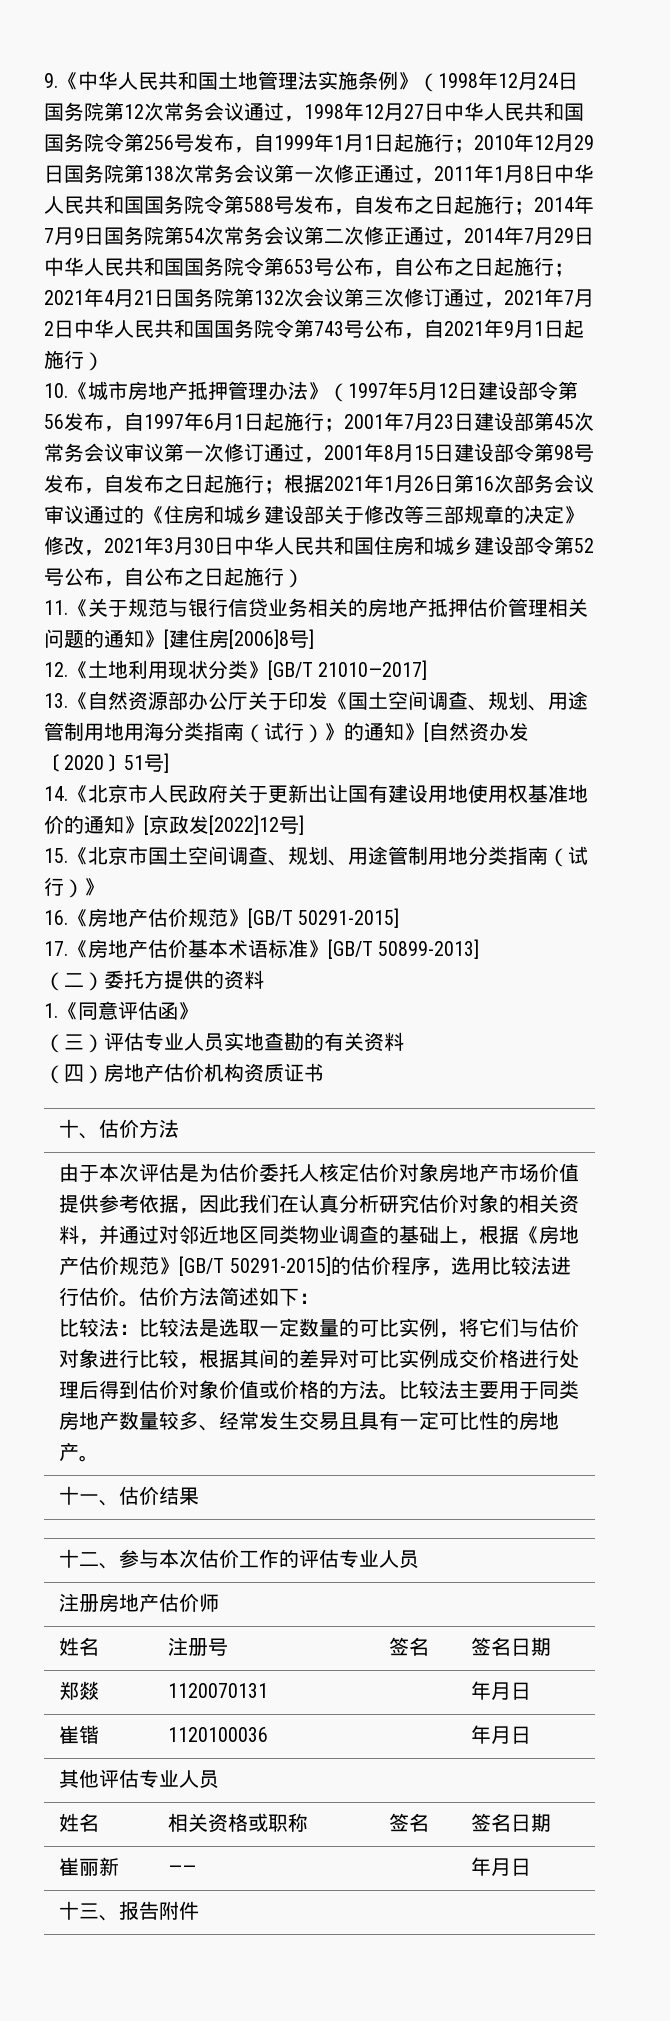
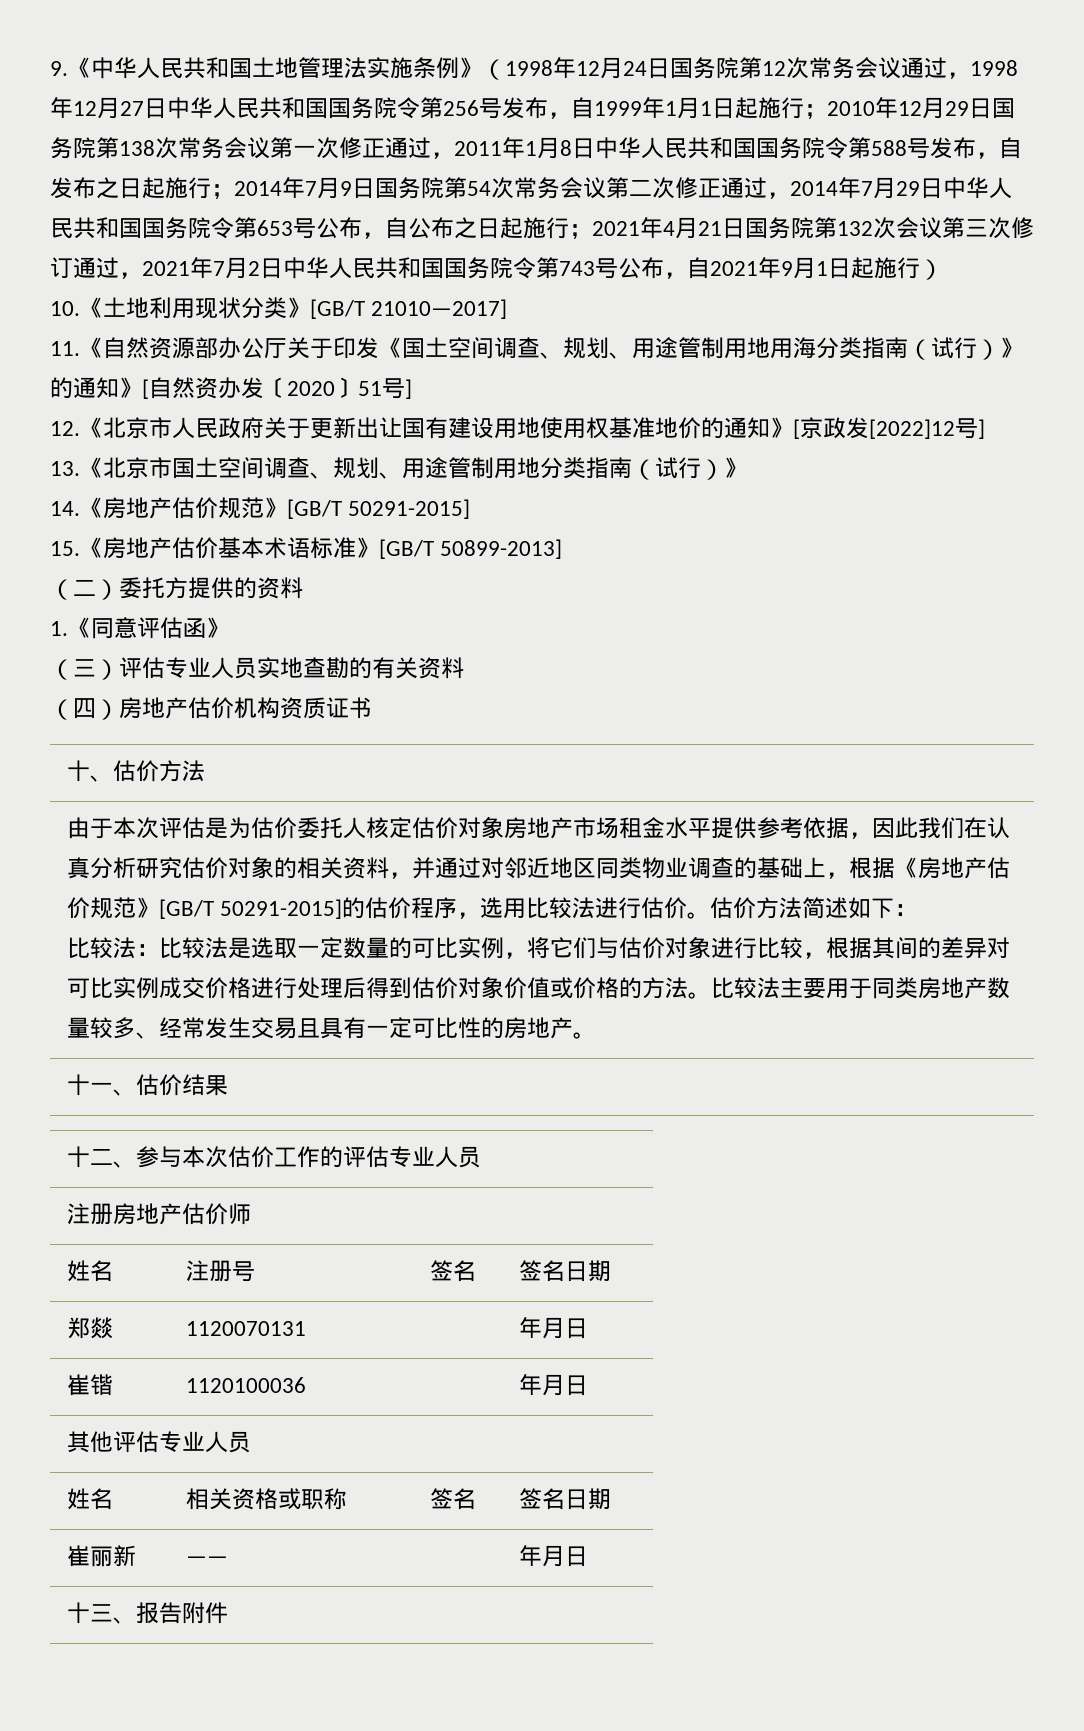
- 10.《城市房地产抵押管理办法》（1997年5月12日建设部令第56发布，自1997年6月1日起施行；2001年7月23日建设部第45次常务会议审议第一次修订通过，2001年8月15日建设部令第98号发布，自发布之日起施行；根据2021年1月26日第16次部务会议审议通过的《住房和城乡建设部关于修改等三部规章的决定》修改，2021年3月30日中华人民共和国住房和城乡建设部令第52号公布，自公布之日起施行）
- 11.《关于规范与银行信贷业务相关的房地产抵押估价管理相关问题的通知》[建住房[2006]8号]
- 12.《土地利用现状分类》[GB/T 21010—2017]
+ 10.《土地利用现状分类》[GB/T 21010—2017]
- 13.《自然资源部办公厅关于印发《国土空间调查、规划、用途管制用地用海分类指南（试行）》的通知》[自然资办发〔2020〕51号]
+ 11.《自然资源部办公厅关于印发《国土空间调查、规划、用途管制用地用海分类指南（试行）》的通知》[自然资办发〔2020〕51号]
- 14.《北京市人民政府关于更新出让国有建设用地使用权基准地价的通知》[京政发[2022]12号]
+ 12.《北京市人民政府关于更新出让国有建设用地使用权基准地价的通知》[京政发[2022]12号]
- 15.《北京市国土空间调查、规划、用途管制用地分类指南（试行）》
+ 13.《北京市国土空间调查、规划、用途管制用地分类指南（试行）》
- 16.《房地产估价规范》[GB/T 50291-2015]
+ 14.《房地产估价规范》[GB/T 50291-2015]
- 17.《房地产估价基本术语标准》[GB/T 50899-2013]
+ 15.《房地产估价基本术语标准》[GB/T 50899-2013]
- 由于本次评估是为估价委托人核定估价对象房地产市场价值提供参考依据，因此我们在认真分析研究估价对象的相关资料，并通过对邻近地区同类物业调查的基础上，根据《房地产估价规范》[GB/T 50291-2015]的估价程序，选用比较法进行估价。
+ 由于本次评估是为估价委托人核定估价对象房地产市场租金水平提供参考依据，因此我们在认真分析研究估价对象的相关资料，并通过对邻近地区同类物业调查的基础上，根据《房地产估价规范》[GB/T 50291-2015]的估价程序，选用比较法进行估价。

